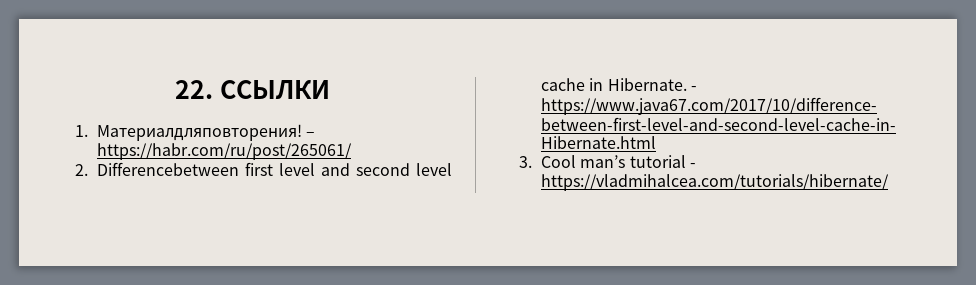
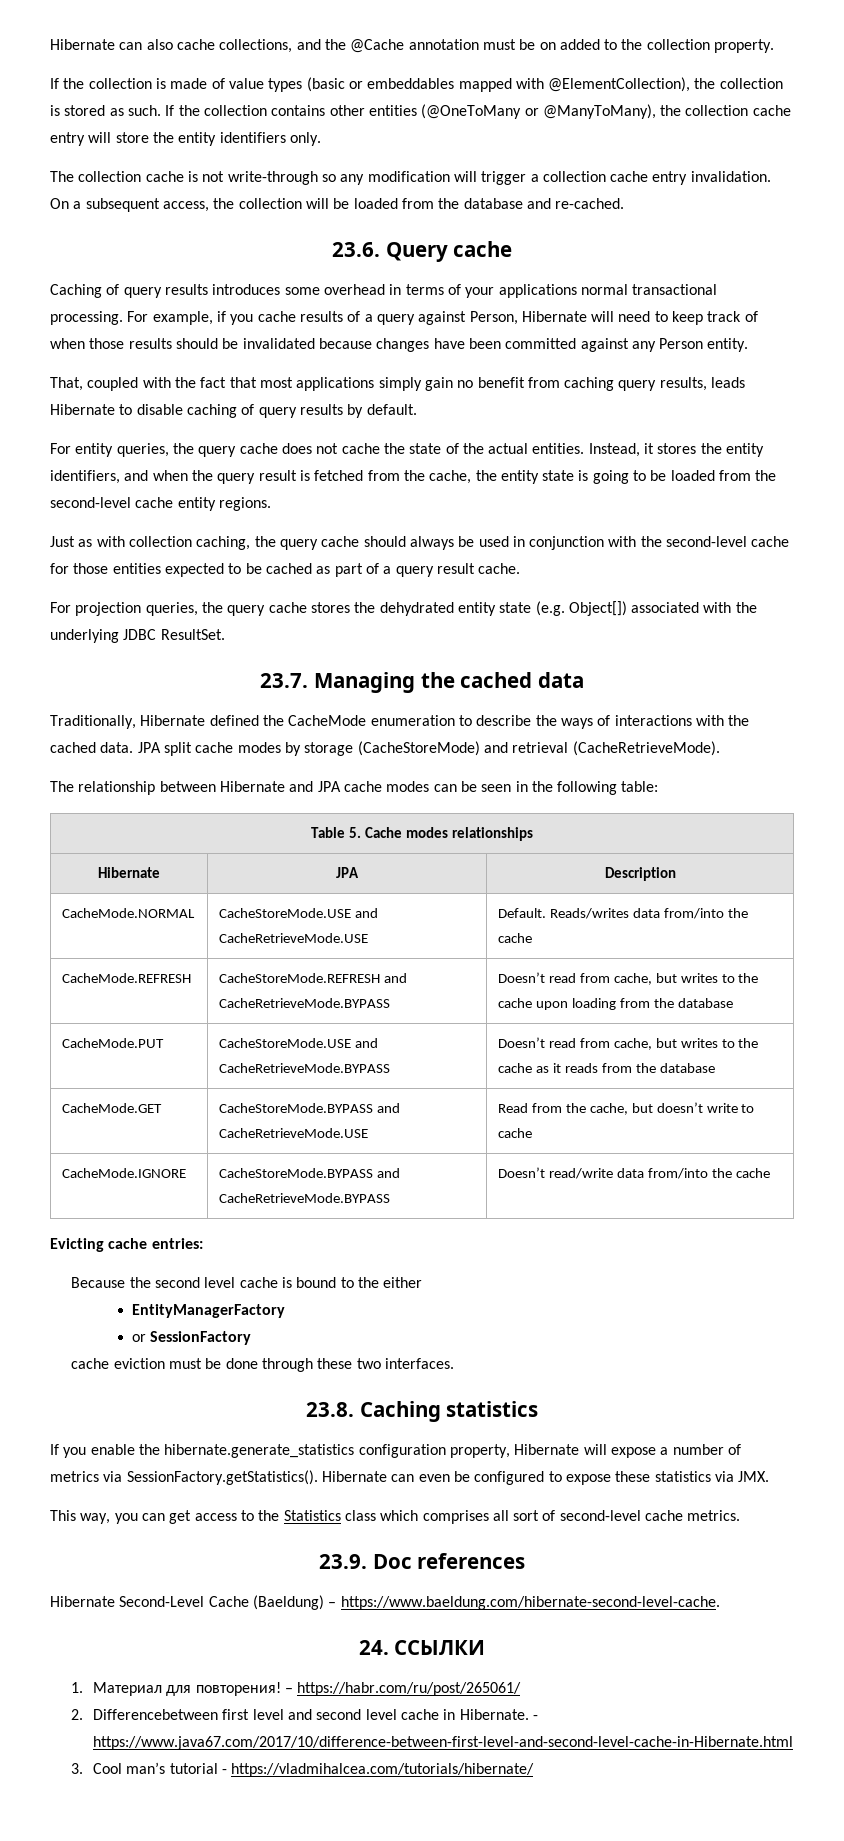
- 22. ССЫЛКИ
+ Hibernate can also cache collections, and the @Cache annotation must be on added to the collection property.
+ If the collection is made of value types (basic or embeddables mapped with @ElementCollection), the collection is stored as such. If the collection contains other entities (@OneToMany or @ManyToMany), the collection cache entry will store the entity identifiers only.
+ The collection cache is not write-through so any modification will trigger a collection cache entry invalidation. On a subsequent access, the collection will be loaded from the database and re-cached.
+ 23.6. Query cache
+ Caching of query results introduces some overhead in terms of your applications normal transactional processing. For example, if you cache results of a query against Person, Hibernate will need to keep track of when those results should be invalidated because changes have been committed against any Person entity.
+ That, coupled with the fact that most applications simply gain no benefit from caching query results, leads Hibernate to disable caching of query results by default.
+ For entity queries, the query cache does not cache the state of the actual entities. Instead, it stores the entity identifiers, and when the query result is fetched from the cache, the entity state is going to be loaded from the second-level cache entity regions.
+ Just as with collection caching, the query cache should always be used in conjunction with the second-level cache for those entities expected to be cached as part of a query result cache.
+ For projection queries, the query cache stores the dehydrated entity state (e.g. Object[]) associated with the underlying JDBC ResultSet.
+ 23.7. Managing the cached data
+ Traditionally, Hibernate defined the CacheMode enumeration to describe the ways of interactions with the cached data. JPA split cache modes by storage (CacheStoreMode) and retrieval (CacheRetrieveMode).
+ The relationship between Hibernate and JPA cache modes can be seen in the following table:
+ Table 5. Cache modes relationships
+ Hibernate | JPA | Description
+ CacheMode.NORMAL | CacheStoreMode.USE and CacheRetrieveMode.USE | Default. Reads/writes data from/into the cache
+ CacheMode.REFRESH | CacheStoreMode.REFRESH and CacheRetrieveMode.BYPASS | Doesn’t read from cache, but writes to the cache upon loading from the database
+ CacheMode.PUT | CacheStoreMode.USE and CacheRetrieveMode.BYPASS | Doesn’t read from cache, but writes to the cache as it reads from the database
+ CacheMode.GET | CacheStoreMode.BYPASS and CacheRetrieveMode.USE | Read from the cache, but doesn’t write to cache
+ CacheMode.IGNORE | CacheStoreMode.BYPASS and CacheRetrieveMode.BYPASS | Doesn’t read/write data from/into the cache
+ Evicting cache entries:
+ Because the second level cache is bound to the either
+ EntityManagerFactory
+ or SessionFactory
+ cache eviction must be done through these two interfaces.
+ 23.8. Caching statistics
+ If you enable the hibernate.generate_statistics configuration property, Hibernate will expose a number of metrics via SessionFactory.getStatistics(). Hibernate can even be configured to expose these statistics via JMX.
+ This way, you can get access to the Statistics class which comprises all sort of second-level cache metrics.
+ 23.9. Doc references
+ Hibernate Second-Level Cache (Baeldung) – https://www.baeldung.com/hibernate-second-level-cache.
+ 24. ССЫЛКИ
- 1. Материалдляповторения!
+ 1. Материал для повторения!

